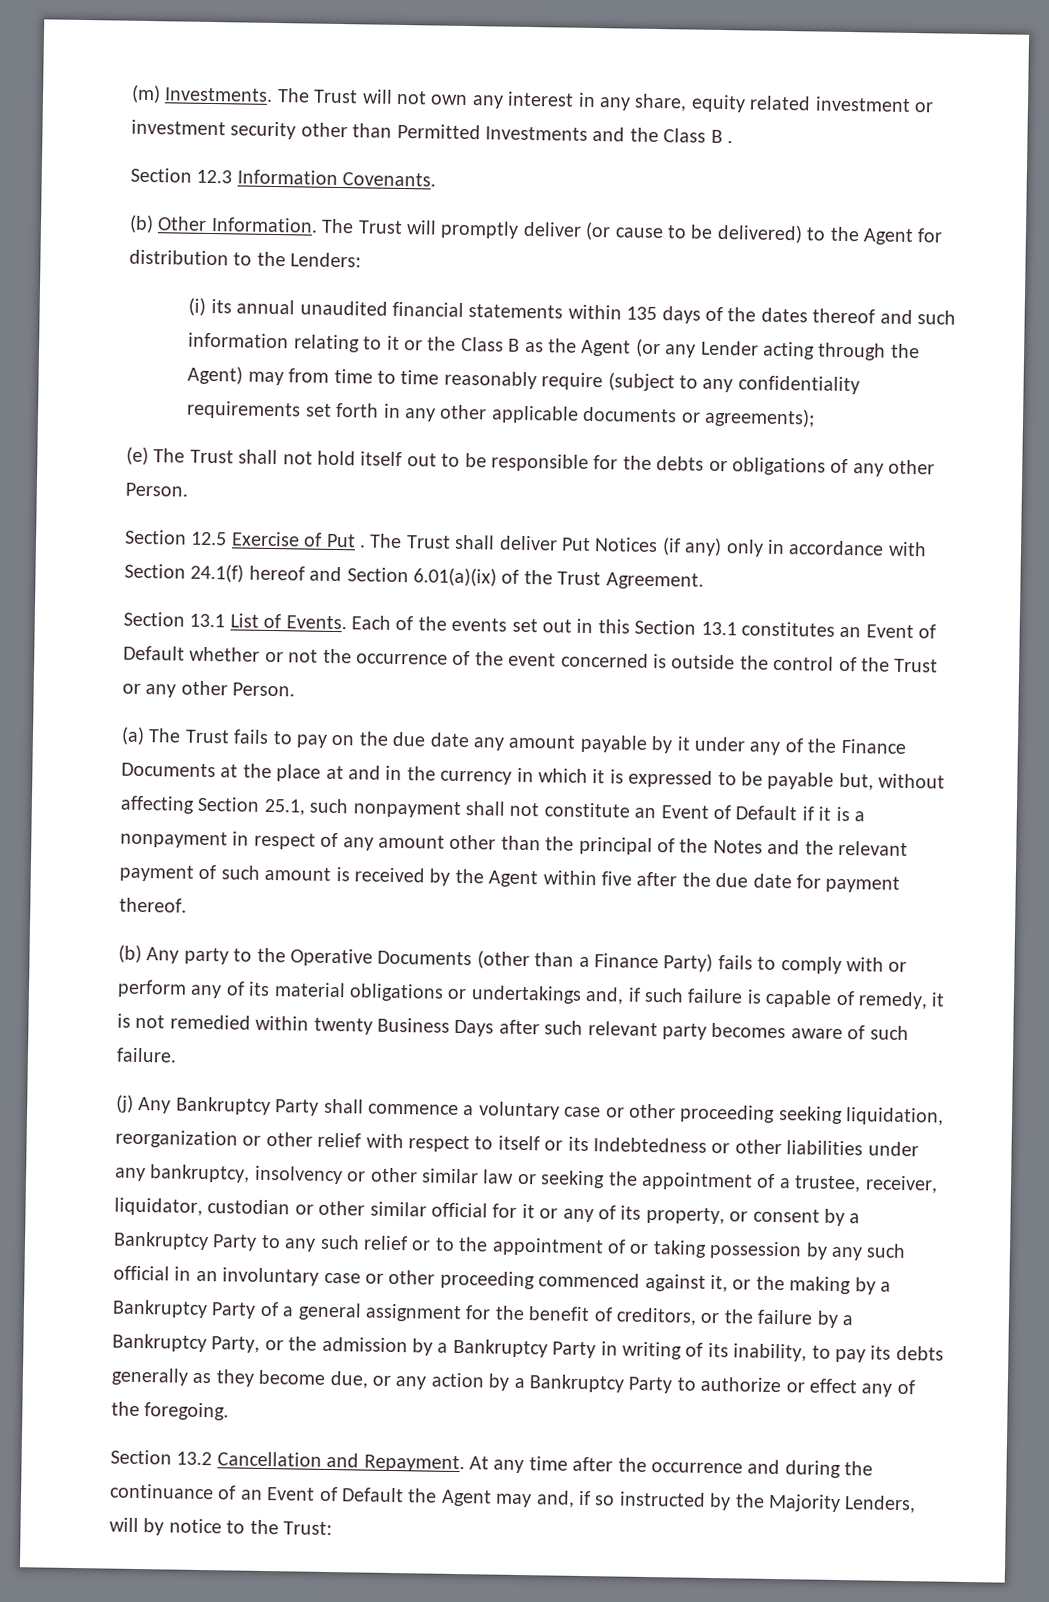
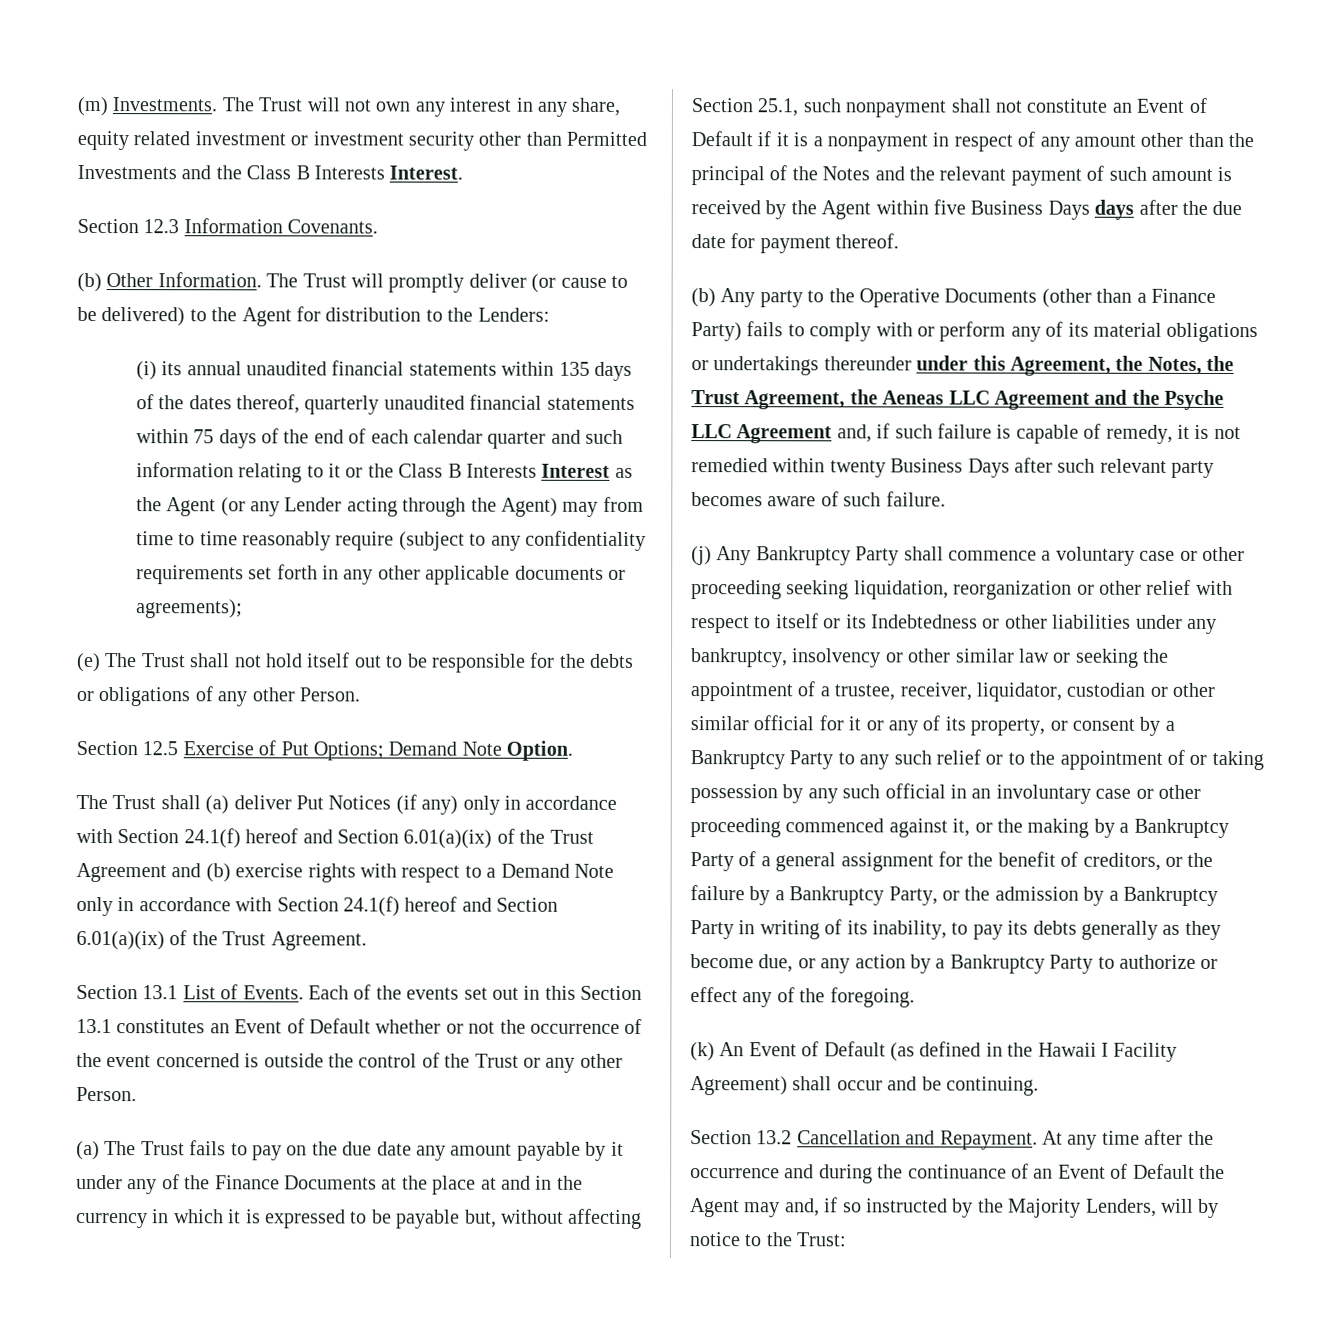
- The Trust will not own any interest in any share, equity related investment or investment security other than Permitted Investments and the Class B .
+ The Trust will not own any interest in any share, equity related investment or investment security other than Permitted Investments and the Class B Interests Interest.
- (i) its annual unaudited financial statements within 135 days of the dates thereof and such information relating to it or the Class B as the Agent (or any Lender acting through the Agent) may from time to time reasonably require (subject to any confidentiality requirements set forth in any other applicable documents or agreements);
+ (i) its annual unaudited financial statements within 135 days of the dates thereof, quarterly unaudited financial statements within 75 days of the end of each calendar quarter and such information relating to it or the Class B Interests Interest as the Agent (or any Lender acting through the Agent) may from time to time reasonably require (subject to any confidentiality requirements set forth in any other applicable documents or agreements);
- Section 12.5 Exercise of Put . The Trust shall deliver Put Notices (if any) only in accordance with Section 24.1(f) hereof and Section 6.01(a)(ix) of the Trust Agreement.
+ Section 12.5 Exercise of Put Options; Demand Note Option.
+ The Trust shall (a) deliver Put Notices (if any) only in accordance with Section 24.1(f) hereof and Section 6.01(a)(ix) of the Trust Agreement and (b) exercise rights with respect to a Demand Note only in accordance with Section 24.1(f) hereof and Section 6.01(a)(ix) of the Trust Agreement.
- (a) The Trust fails to pay on the due date any amount payable by it under any of the Finance Documents at the place at and in the currency in which it is expressed to be payable but, without affecting Section 25.1, such nonpayment shall not constitute an Event of Default if it is a nonpayment in respect of any amount other than the principal of the Notes and the relevant payment of such amount is received by the Agent within five after the due date for payment thereof.
+ (a) The Trust fails to pay on the due date any amount payable by it under any of the Finance Documents at the place at and in the currency in which it is expressed to be payable but, without affecting Section 25.1, such nonpayment shall not constitute an Event of Default if it is a nonpayment in respect of any amount other than the principal of the Notes and the relevant payment of such amount is received by the Agent within five Business Days days after the due date for payment thereof.
- (b) Any party to the Operative Documents (other than a Finance Party) fails to comply with or perform any of its material obligations or undertakings and, if such failure is capable of remedy, it is not remedied within twenty Business Days after such relevant party becomes aware of such failure.
+ (b) Any party to the Operative Documents (other than a Finance Party) fails to comply with or perform any of its material obligations or undertakings thereunder under this Agreement, the Notes, the Trust Agreement, the Aeneas LLC Agreement and the Psyche LLC Agreement and, if such failure is capable of remedy, it is not remedied within twenty Business Days after such relevant party becomes aware of such failure.
+ (k) An Event of Default (as defined in the Hawaii I Facility Agreement) shall occur and be continuing.

